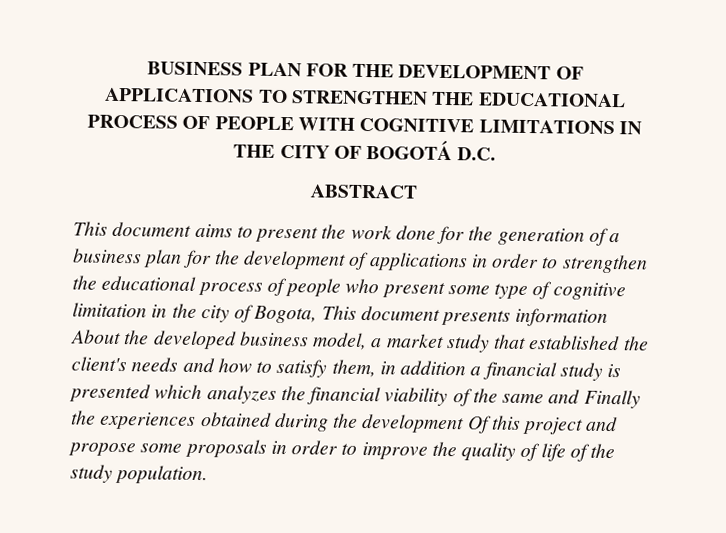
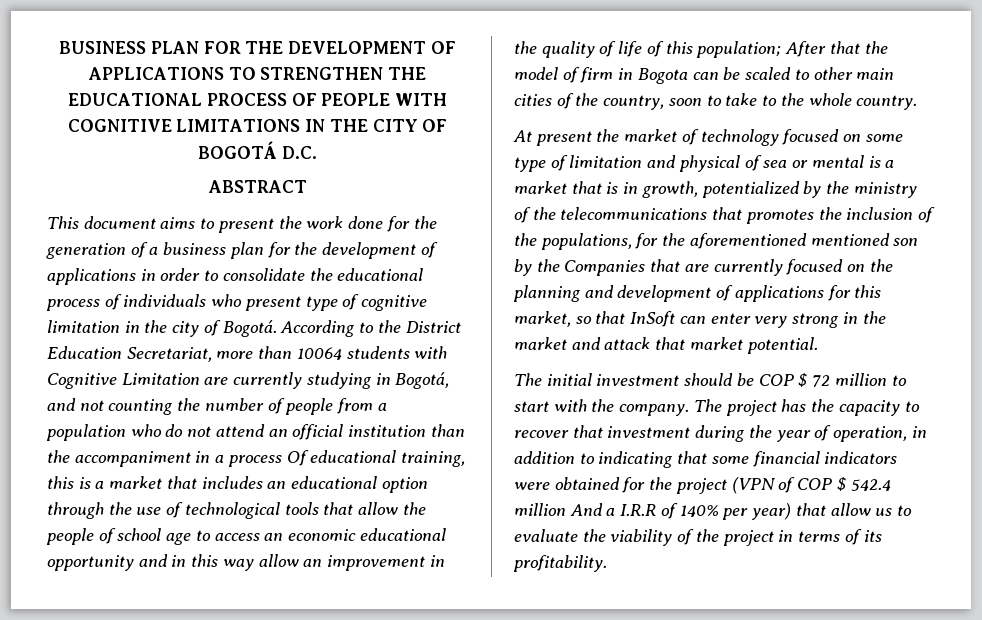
- This document aims to present the work done for the generation of a business plan for the development of applications in order to strengthen the educational process of people who present some type of cognitive limitation in the city of Bogota, This document presents information About the developed business model, a market study that established the client's needs and how to satisfy them, in addition a financial study is presented which analyzes the financial viability of the same and Finally the experiences obtained during the development Of this project and propose some proposals in order to improve the quality of life of the study population.
+ This document aims to present the work done for the generation of a business plan for the development of applications in order to consolidate the educational process of individuals who present type of cognitive limitation in the city of Bogotá. According to the District Education Secretariat, more than 10064 students with Cognitive Limitation are currently studying in Bogotá, and not counting the number of people from a population who do not attend an official institution than the accompaniment in a process Of educational training, this is a market that includes an educational option through the use of technological tools that allow the people of school age to access an economic educational opportunity and in this way allow an improvement in the quality of life of this population; After that the model of firm in Bogota can be scaled to other main cities of the country, soon to take to the whole country.
+ At present the market of technology focused on some type of limitation and physical of sea or mental is a market that is in growth, potentialized by the ministry of the telecommunications that promotes the inclusion of the populations, for the aforementioned mentioned son by the Companies that are currently focused on the planning and development of applications for this market, so that InSoft can enter very strong in the market and attack that market potential.
+ The initial investment should be COP $ 72 million to start with the company. The project has the capacity to recover that investment during the year of operation, in addition to indicating that some financial indicators were obtained for the project (VPN of COP $ 542.4 million And a I.R.R of 140% per year) that allow us to evaluate the viability of the project in terms of its profitability.

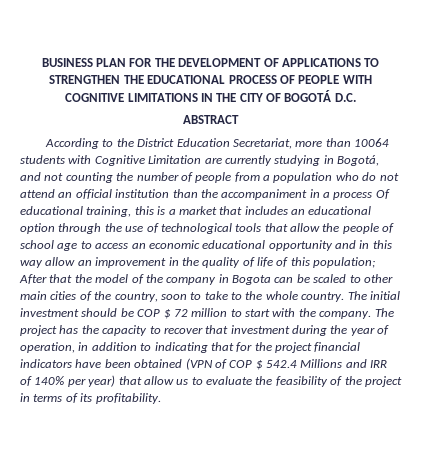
- This document aims to present the work done for the generation of a business plan for the development of applications in order to consolidate the educational process of individuals who present type of cognitive limitation in the city of Bogotá.
- After that the model of firm in Bogota can be scaled to other main cities of the country, soon to take to the whole country.
- At present the market of technology focused on some type of limitation and physical of sea or mental is a market that is in growth, potentialized by the ministry of the telecommunications that promotes the inclusion of the populations, for the aforementioned mentioned son by the Companies that are currently focused on the planning and development of applications for this market, so that InSoft can enter very strong in the market and attack that market potential.
- The initial investment should be COP $ 72 million to start with the company.
+ After that the model of the company in Bogota can be scaled to other main cities of the country, soon to take to the whole country. The initial investment should be COP $ 72 million to start with the company.
- The project has the capacity to recover that investment during the year of operation, in addition to indicating that some financial indicators were obtained for the project (VPN of COP $ 542.4 million And a I.R.R of 140% per year) that allow us to evaluate the viability of the project in terms of its profitability.
+ The project has the capacity to recover that investment during the year of operation, in addition to indicating that for the project financial indicators have been obtained (VPN of COP $ 542.4 Millions and IRR of 140% per year) that allow us to evaluate the feasibility of the project in terms of its profitability.

